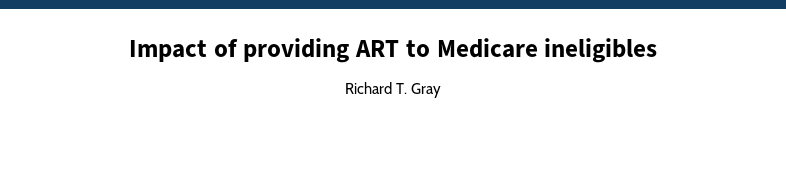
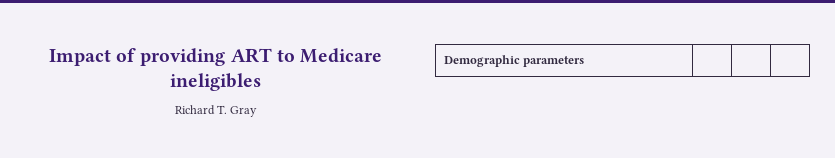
+ Demographic parameters | | |

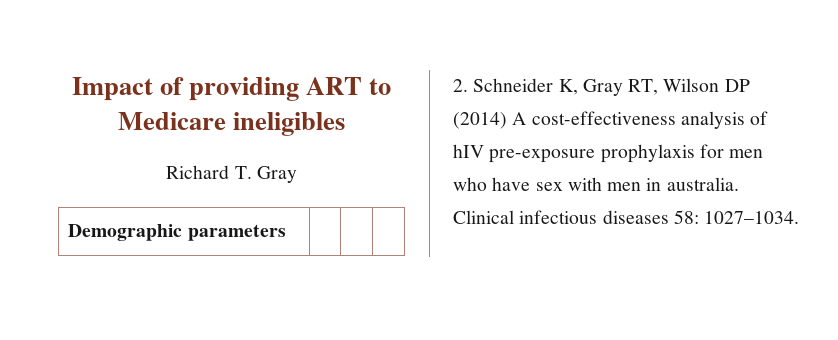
+ 2. Schneider K, Gray RT, Wilson DP (2014) A cost-effectiveness analysis of hIV pre-exposure prophylaxis for men who have sex with men in australia. Clinical infectious diseases 58: 1027–1034.

